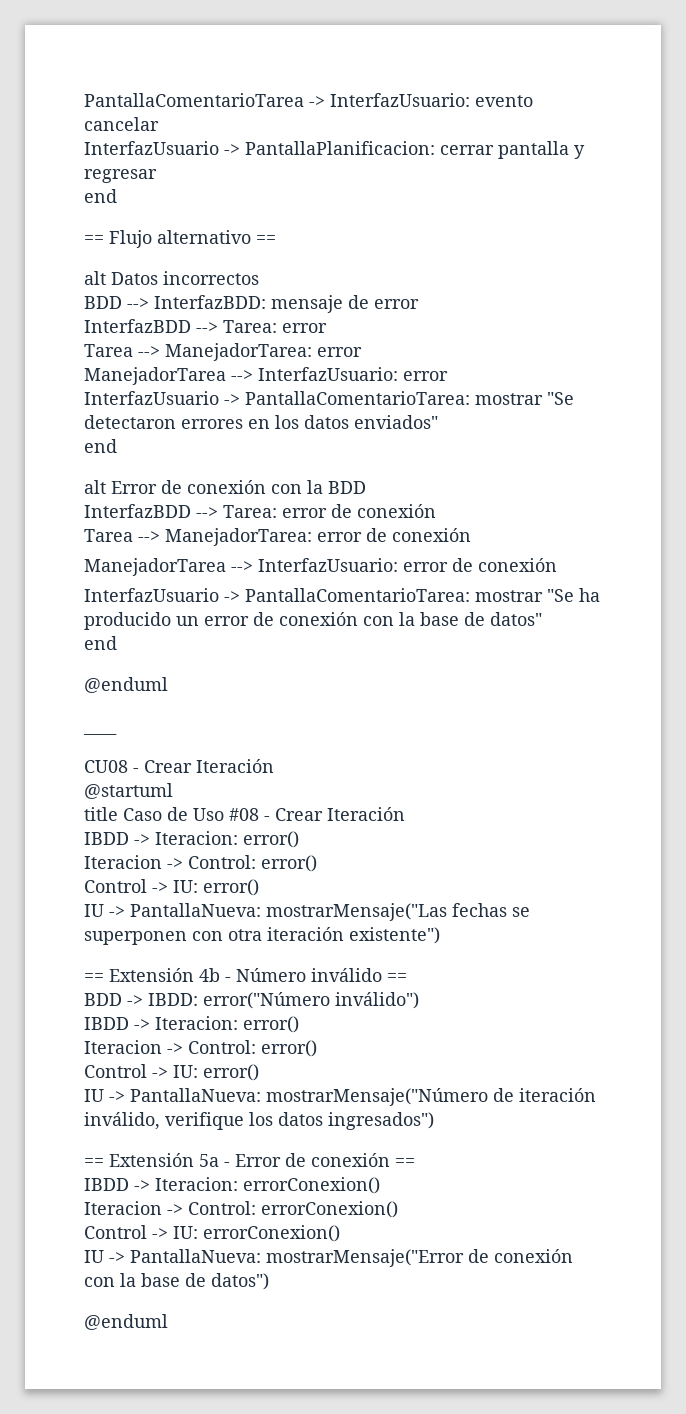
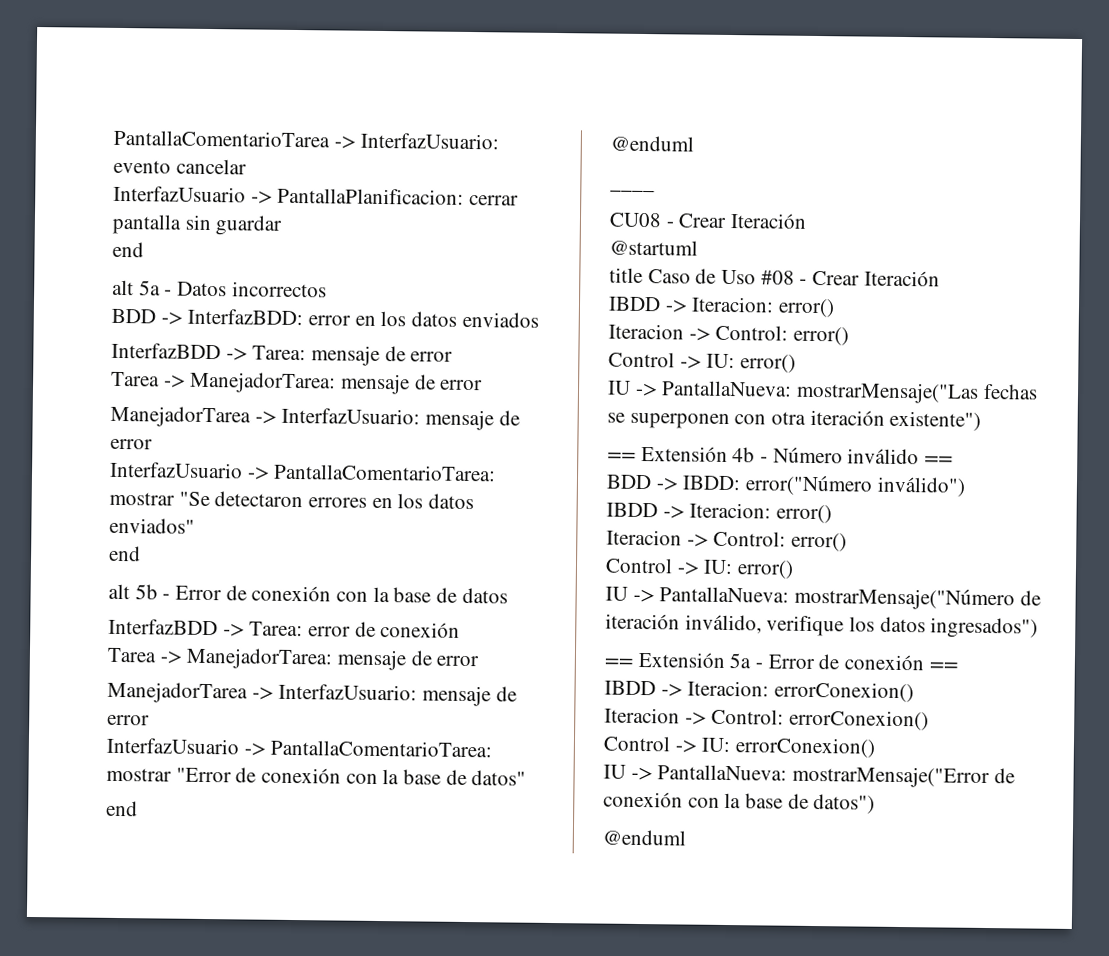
- InterfazUsuario -> PantallaPlanificacion: cerrar pantalla y regresar
+ InterfazUsuario -> PantallaPlanificacion: cerrar pantalla sin guardar
  end
- == Flujo alternativo ==
- alt Datos incorrectos
+ alt 5a - Datos incorrectos
- BDD --> InterfazBDD: mensaje de error
- InterfazBDD --> Tarea: error
- Tarea --> ManejadorTarea: error
- ManejadorTarea --> InterfazUsuario: error
+ BDD -> InterfazBDD: error en los datos enviados
+ InterfazBDD -> Tarea: mensaje de error
+ Tarea -> ManejadorTarea: mensaje de error
+ ManejadorTarea -> InterfazUsuario: mensaje de error
- alt Error de conexión con la BDD
- InterfazBDD --> Tarea: error de conexión
- Tarea --> ManejadorTarea: error de conexión
- ManejadorTarea --> InterfazUsuario: error de conexión
- InterfazUsuario -> PantallaComentarioTarea: mostrar "Se ha producido un error de conexión con la base de datos"
+ alt 5b - Error de conexión con la base de datos
+ InterfazBDD -> Tarea: error de conexión
+ Tarea -> ManejadorTarea: mensaje de error
+ ManejadorTarea -> InterfazUsuario: mensaje de error
+ InterfazUsuario -> PantallaComentarioTarea: mostrar "Error de conexión con la base de datos"

